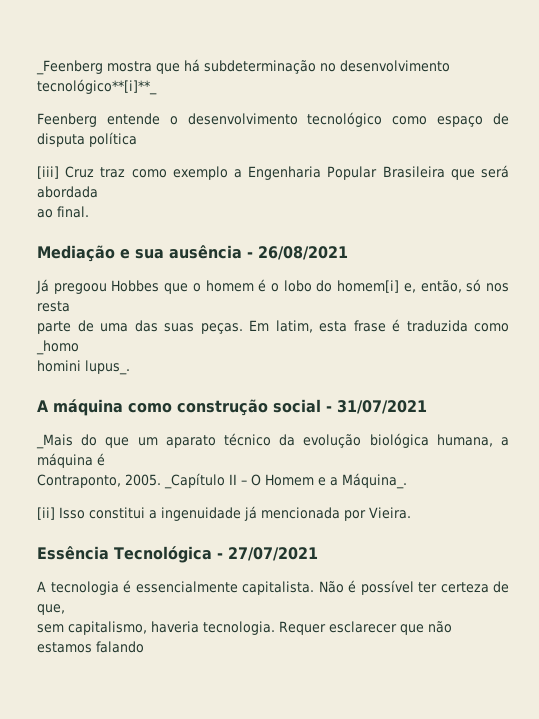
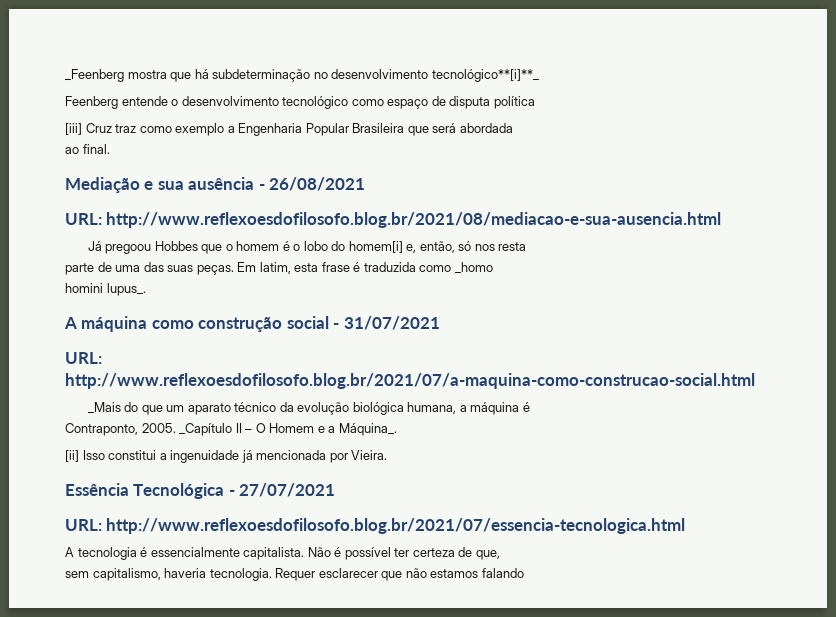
+ URL: http://www.reflexoesdofilosofo.blog.br/2021/08/mediacao-e-sua-ausencia.html
+ URL: http://www.reflexoesdofilosofo.blog.br/2021/07/a-maquina-como-construcao-social.html
+ URL: http://www.reflexoesdofilosofo.blog.br/2021/07/essencia-tecnologica.html

